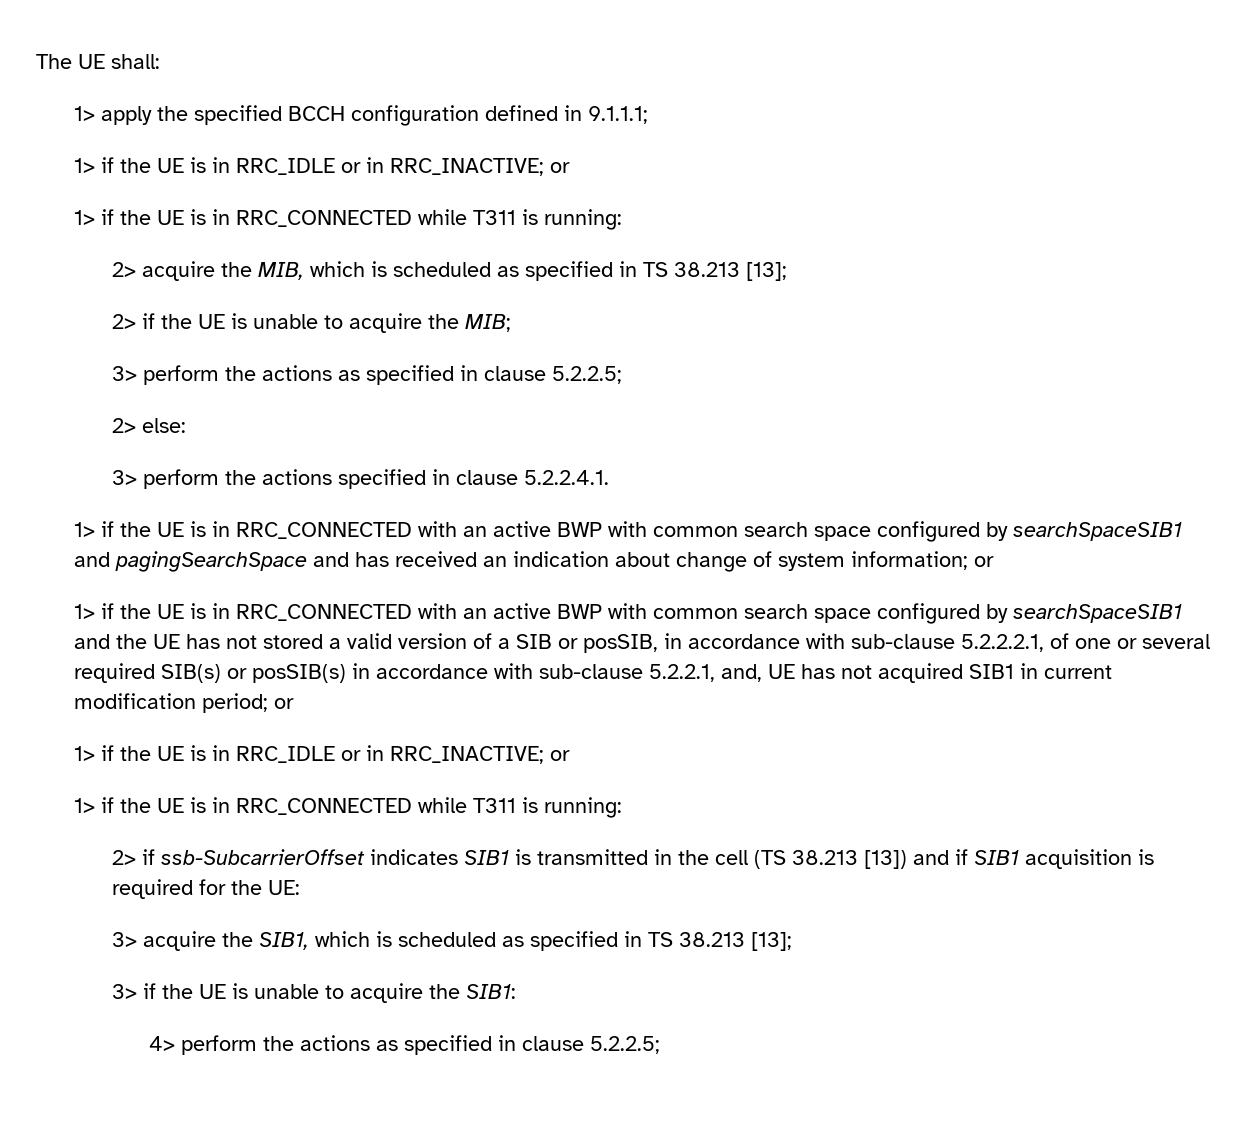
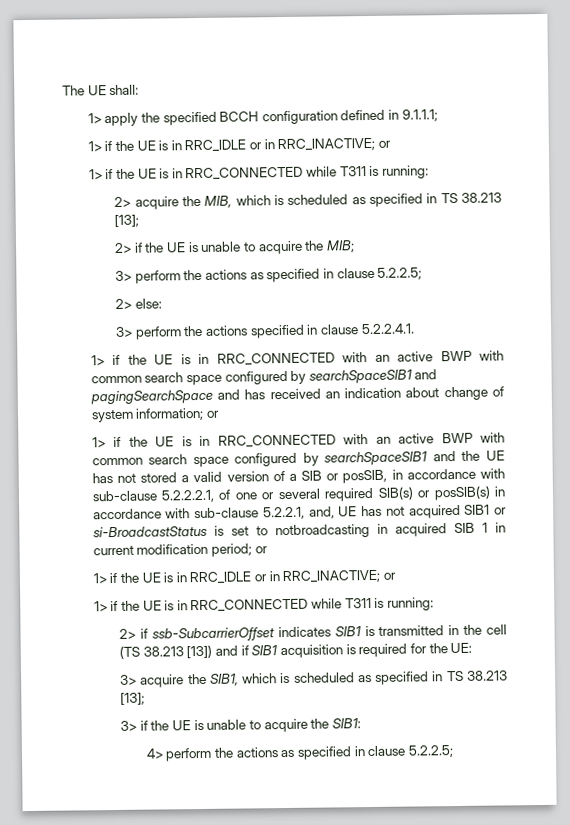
- 1> if the UE is in RRC_CONNECTED with an active BWP with common search space configured by searchSpaceSIB1 and the UE has not stored a valid version of a SIB or posSIB, in accordance with sub-clause 5.2.2.2.1, of one or several required SIB(s) or posSIB(s) in accordance with sub-clause 5.2.2.1, and, UE has not acquired SIB1 in current modification period;
+ 1> if the UE is in RRC_CONNECTED with an active BWP with common search space configured by searchSpaceSIB1 and the UE has not stored a valid version of a SIB or posSIB, in accordance with sub-clause 5.2.2.2.1, of one or several required SIB(s) or posSIB(s) in accordance with sub-clause 5.2.2.1, and, UE has not acquired SIB1 or si-BroadcastStatus is set to notbroadcasting in acquired SIB 1 in current modification period;

